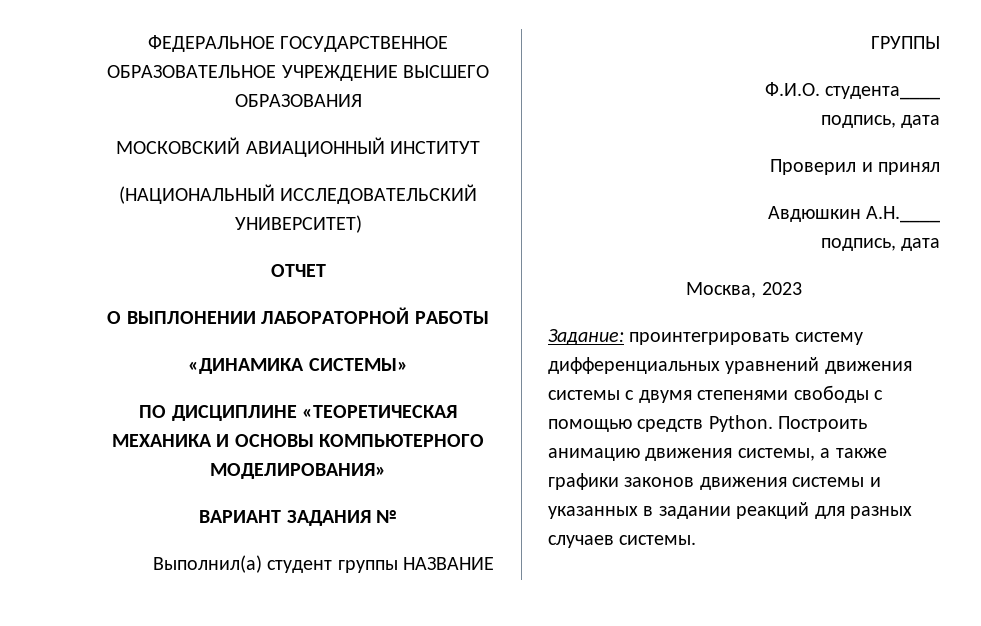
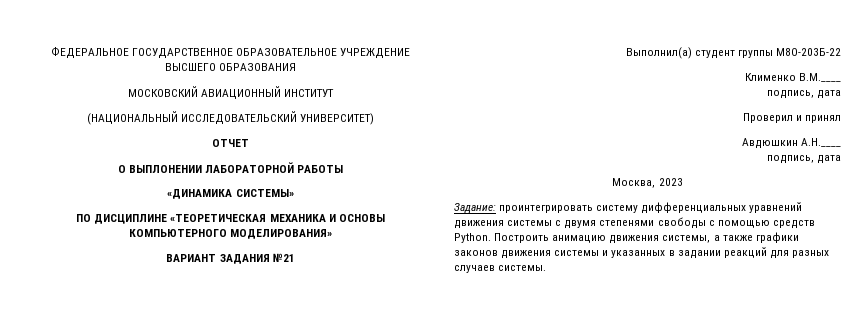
- ВАРИАНТ ЗАДАНИЯ №
+ ВАРИАНТ ЗАДАНИЯ №21
- Выполнил(а) студент группы НАЗВАНИЕ ГРУППЫ
- Ф.И.О. студента____
+ Выполнил(а) студент группы М8О-203Б-22
+ Клименко В.М.____

